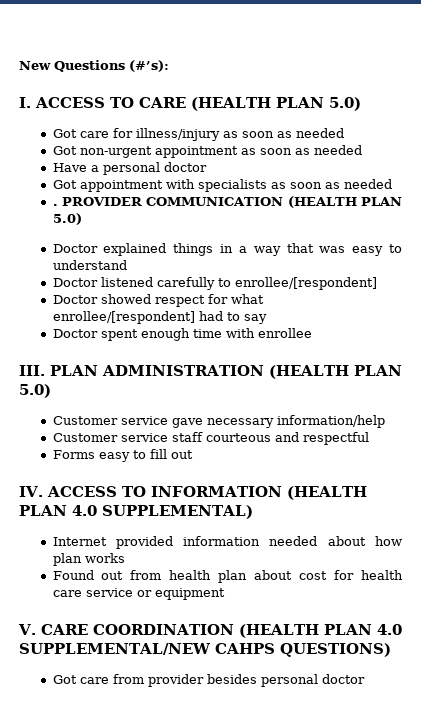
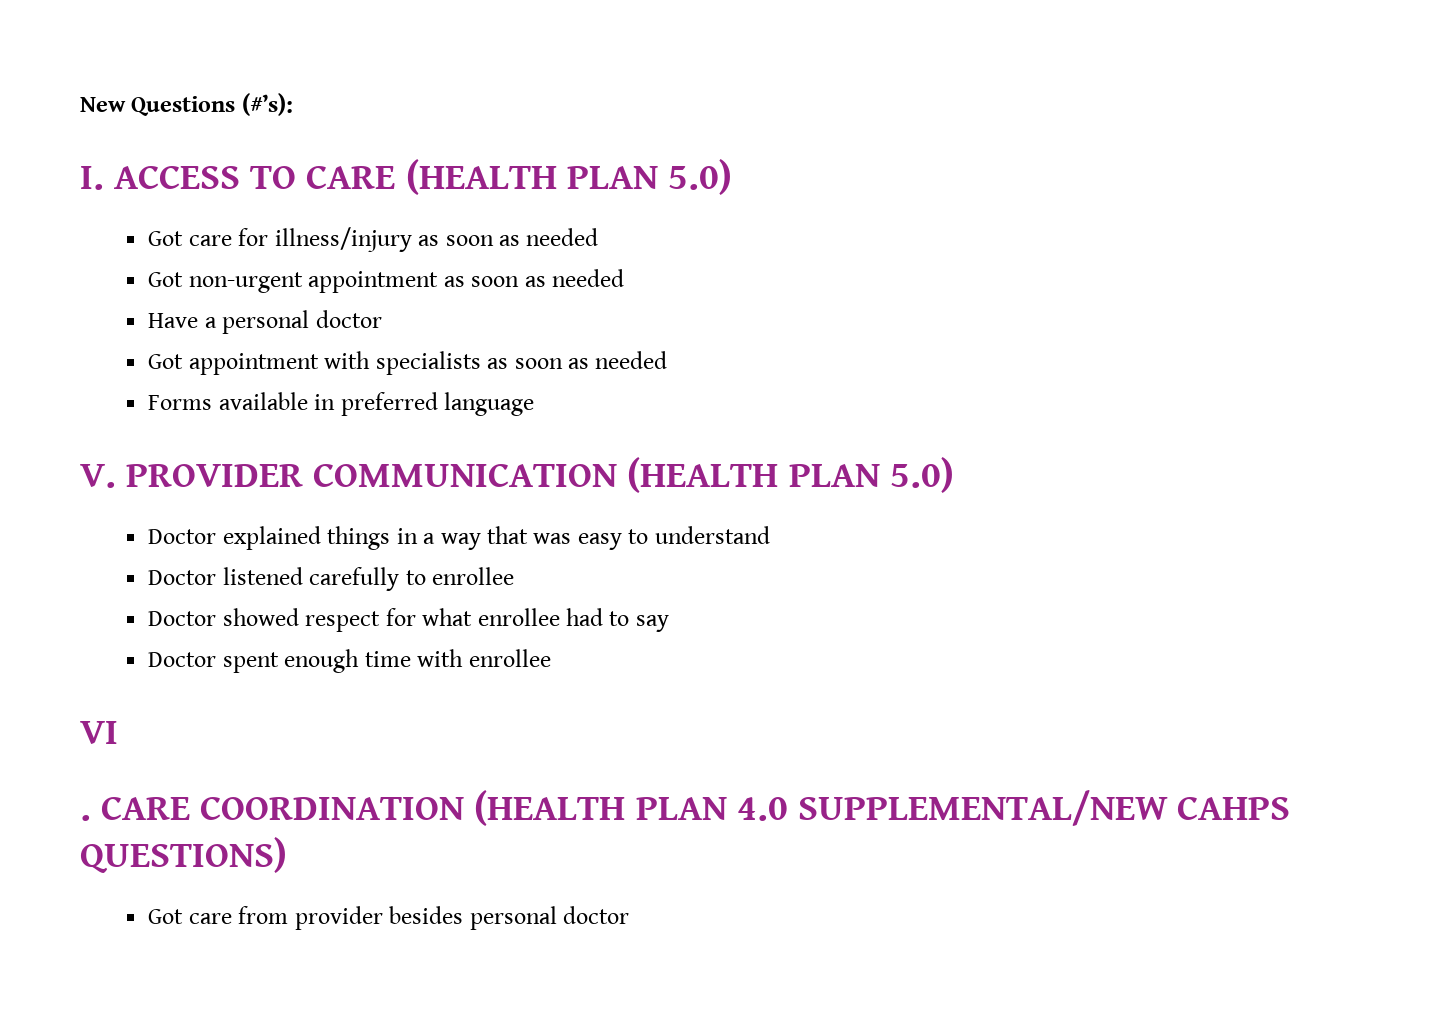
- . PROVIDER COMMUNICATION (HEALTH PLAN 5.0)
+ Forms available in preferred language
+ V. PROVIDER COMMUNICATION (HEALTH PLAN 5.0)
- Doctor listened carefully to enrollee/[respondent]
+ Doctor listened carefully to enrollee
- Doctor showed respect for what enrollee/[respondent] had to say
+ Doctor showed respect for what enrollee had to say
- III. PLAN ADMINISTRATION (HEALTH PLAN 5.0)
- Customer service gave necessary information/help
- Customer service staff courteous and respectful
- Forms easy to fill out
- IV. ACCESS TO INFORMATION (HEALTH PLAN 4.0 SUPPLEMENTAL)
- Internet provided information needed about how plan works
- Found out from health plan about cost for health care service or equipment
- V. CARE COORDINATION (HEALTH PLAN 4.0 SUPPLEMENTAL/NEW CAHPS QUESTIONS)
+ VI
+ . CARE COORDINATION (HEALTH PLAN 4.0 SUPPLEMENTAL/NEW CAHPS QUESTIONS)

